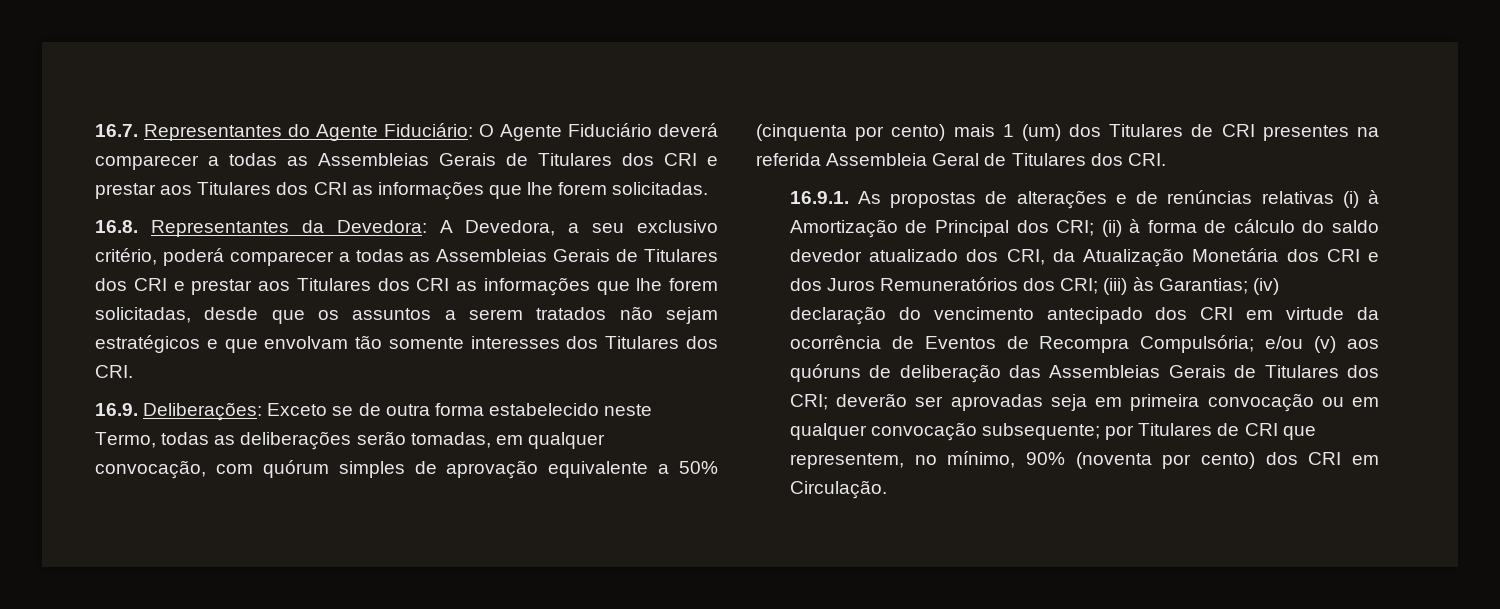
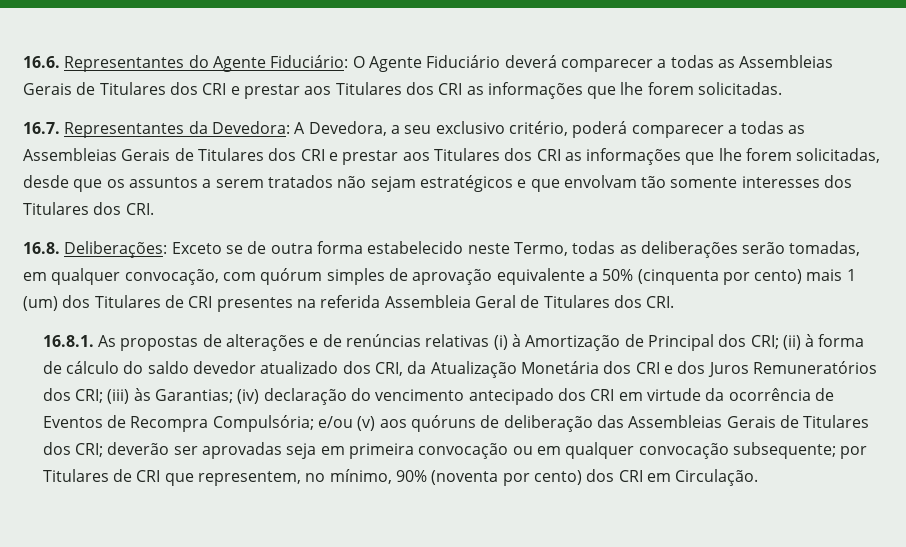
- 16.7. Representantes do Agente Fiduciário: O Agente Fiduciário deverá comparecer a todas as Assembleias Gerais de Titulares dos CRI e prestar aos Titulares dos CRI as informações que lhe forem solicitadas.
+ 16.6. Representantes do Agente Fiduciário: O Agente Fiduciário deverá comparecer a todas as Assembleias Gerais de Titulares dos CRI e prestar aos Titulares dos CRI as informações que lhe forem solicitadas.
- 16.8. Representantes da Devedora: A Devedora, a seu exclusivo critério, poderá comparecer a todas as Assembleias Gerais de Titulares dos CRI e prestar aos Titulares dos CRI as informações que lhe forem solicitadas, desde que os assuntos a serem tratados não sejam estratégicos e que envolvam tão somente interesses dos Titulares dos CRI.
+ 16.7. Representantes da Devedora: A Devedora, a seu exclusivo critério, poderá comparecer a todas as Assembleias Gerais de Titulares dos CRI e prestar aos Titulares dos CRI as informações que lhe forem solicitadas, desde que os assuntos a serem tratados não sejam estratégicos e que envolvam tão somente interesses dos Titulares dos CRI.
- 16.9. Deliberações: Exceto se de outra forma estabelecido neste Termo, todas as deliberações serão tomadas, em qualquer convocação, com quórum simples de aprovação equivalente a 50% (cinquenta por cento) mais 1 (um) dos Titulares de CRI presentes na referida Assembleia Geral de Titulares dos CRI.
+ 16.8. Deliberações: Exceto se de outra forma estabelecido neste Termo, todas as deliberações serão tomadas, em qualquer convocação, com quórum simples de aprovação equivalente a 50% (cinquenta por cento) mais 1 (um) dos Titulares de CRI presentes na referida Assembleia Geral de Titulares dos CRI.
- 16.9.1. As propostas de alterações e de renúncias relativas (i) à Amortização de Principal dos CRI;
+ 16.8.1. As propostas de alterações e de renúncias relativas (i) à Amortização de Principal dos CRI;

